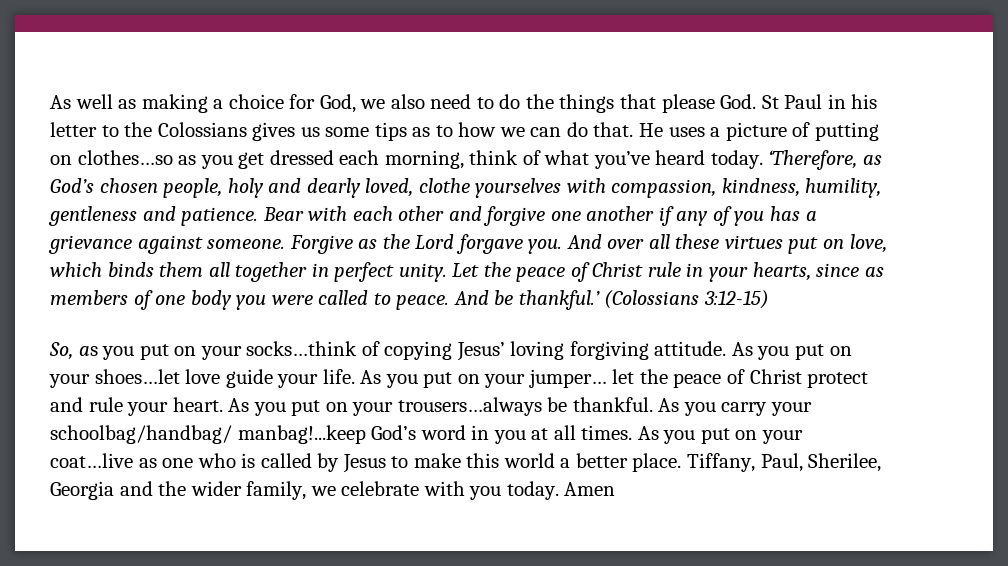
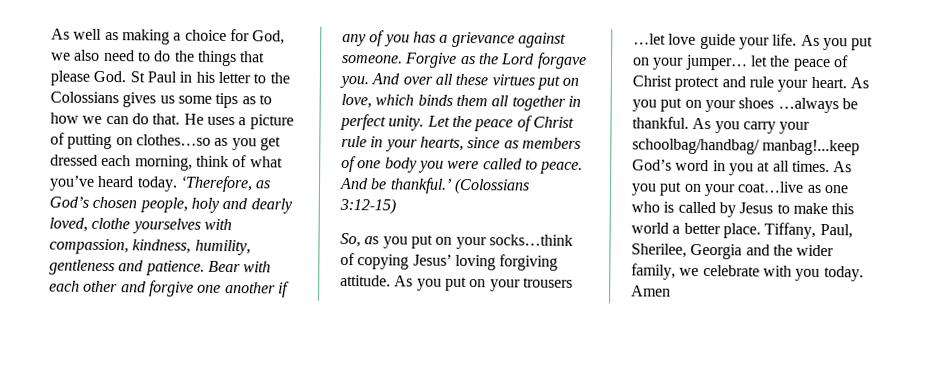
- As you put on your shoes…let love guide your life.
+ As you put on your trousers …let love guide your life.
- As you put on your trousers…always be thankful.
+ As you put on your shoes …always be thankful.

